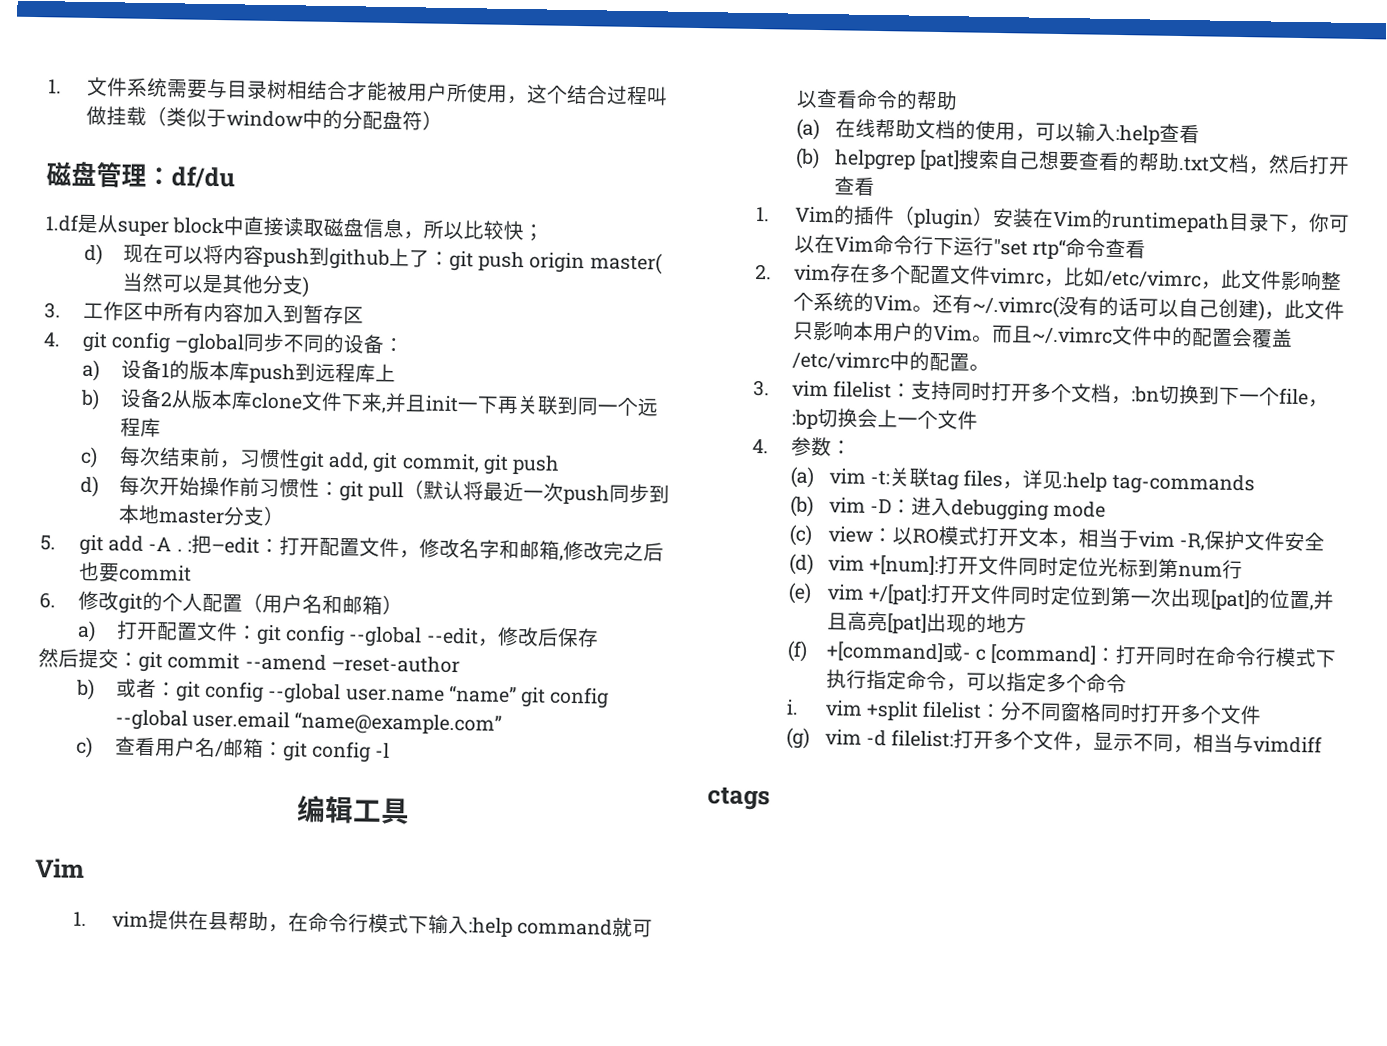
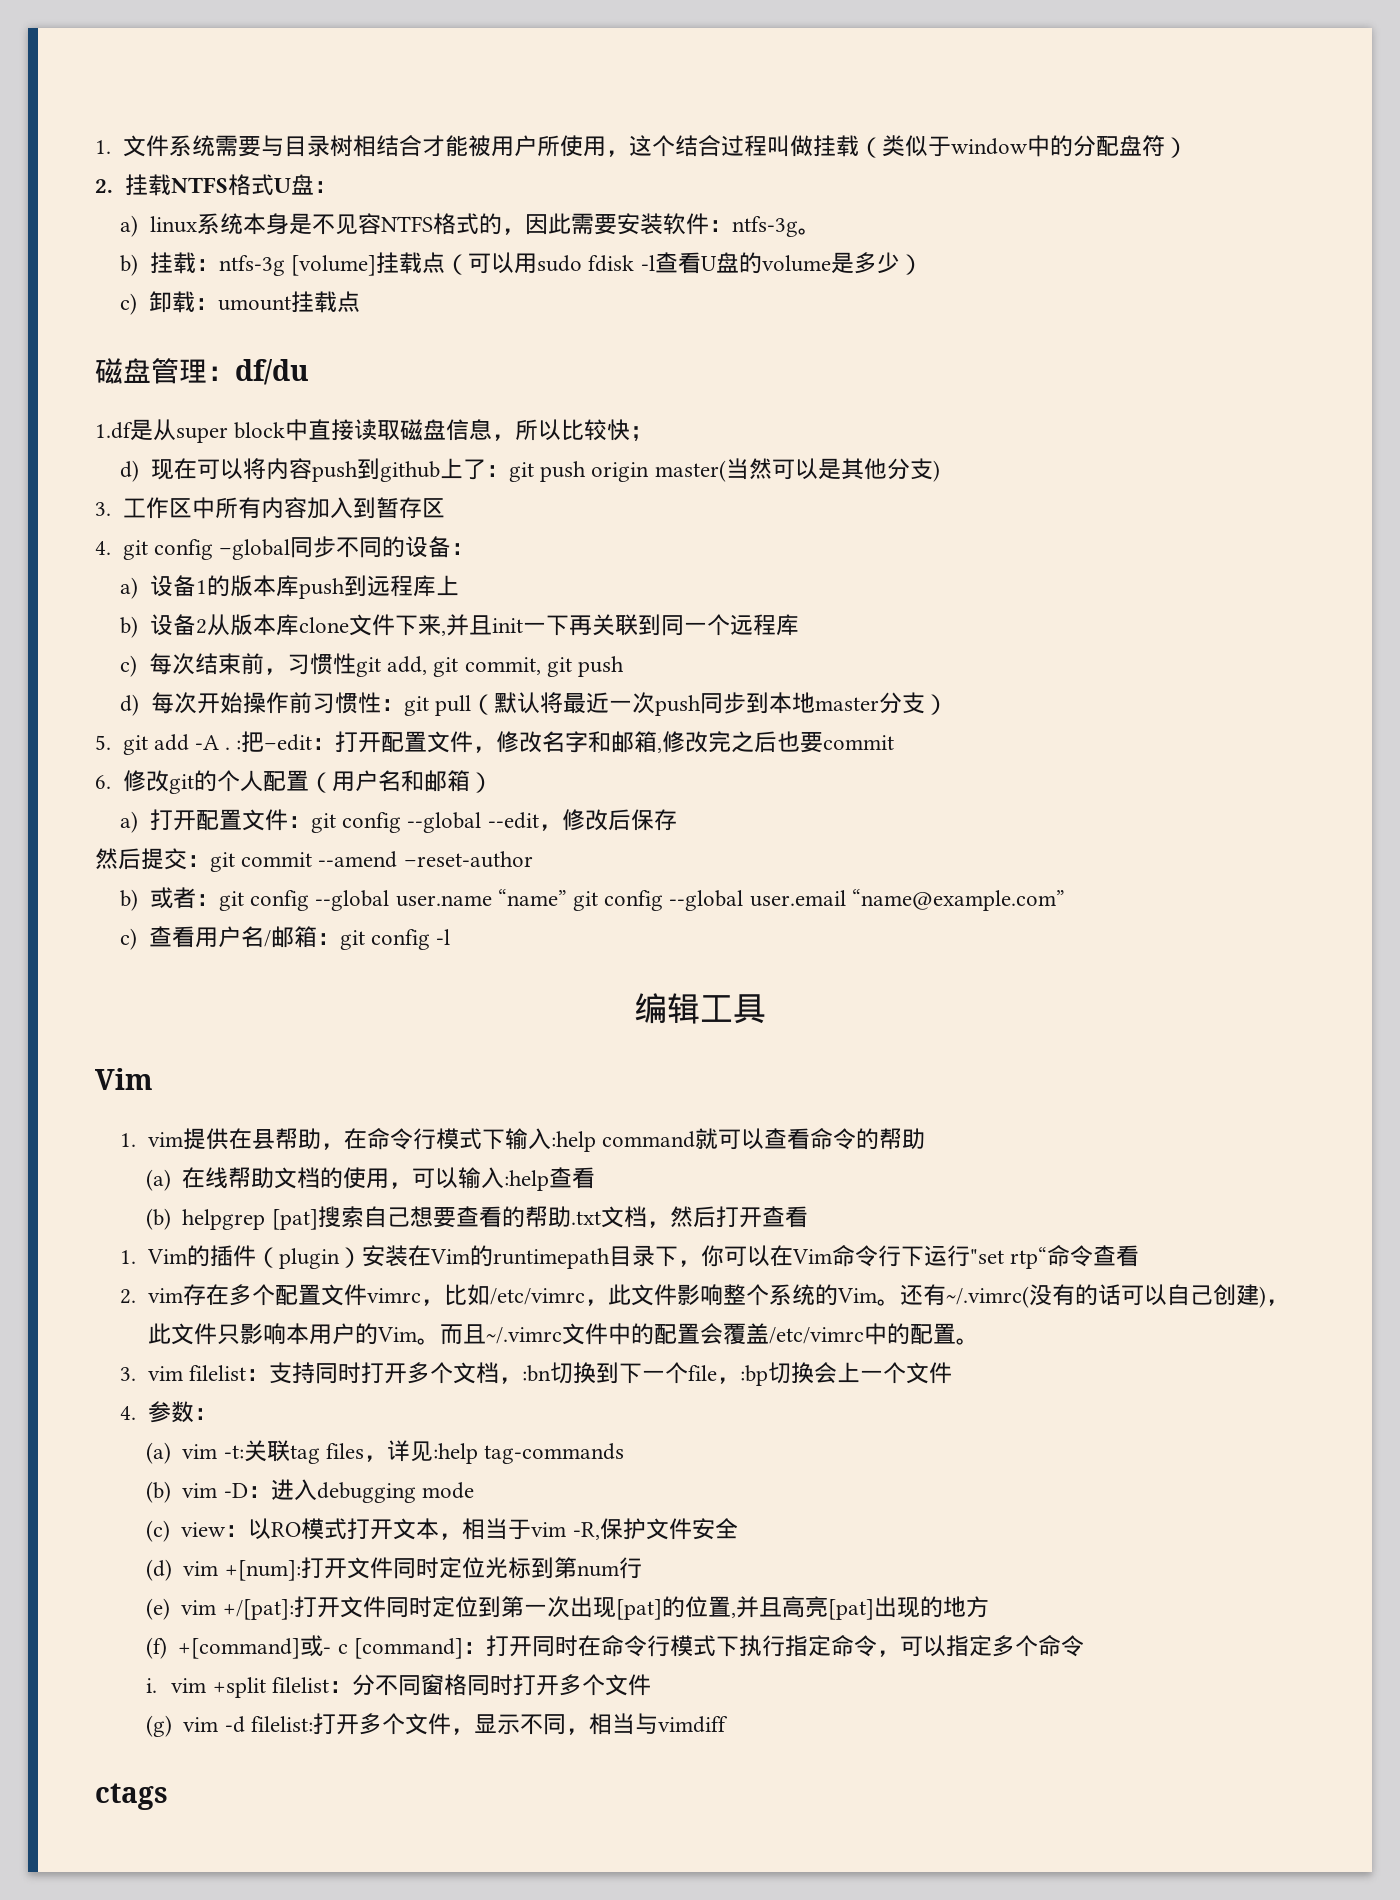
+ 2.挂载NTFS格式U盘：
+ a) linux系统本身是不见容NTFS格式的，因此需要安装软件：ntfs-3g。
+ b)挂载：ntfs-3g [volume]挂载点（可以用sudo fdisk -l查看U盘的volume是多少）
+ c)卸载：umount挂载点

